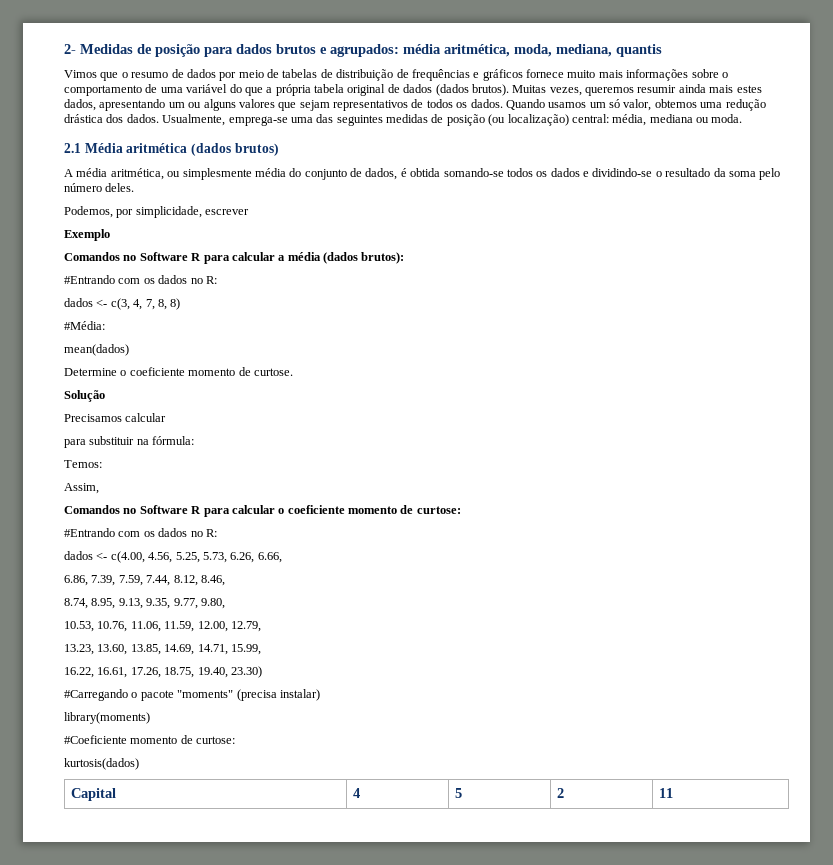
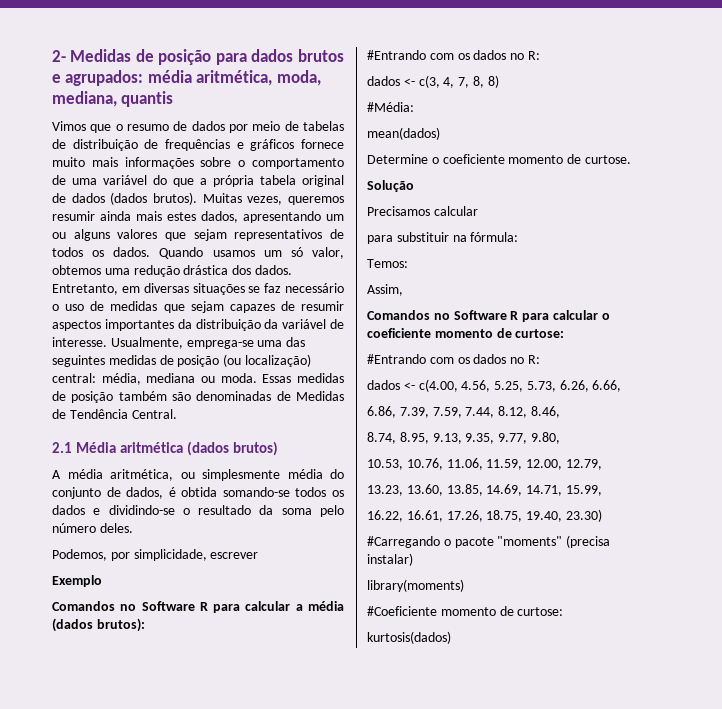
+ Entretanto, em diversas situações se faz necessário o uso de medidas que sejam capazes de resumir aspectos importantes da distribuição da variável de interesse.
+ Essas medidas de posição também são denominadas de Medidas de Tendência Central.
- Capital | 4 | 5 | 2 | 11

